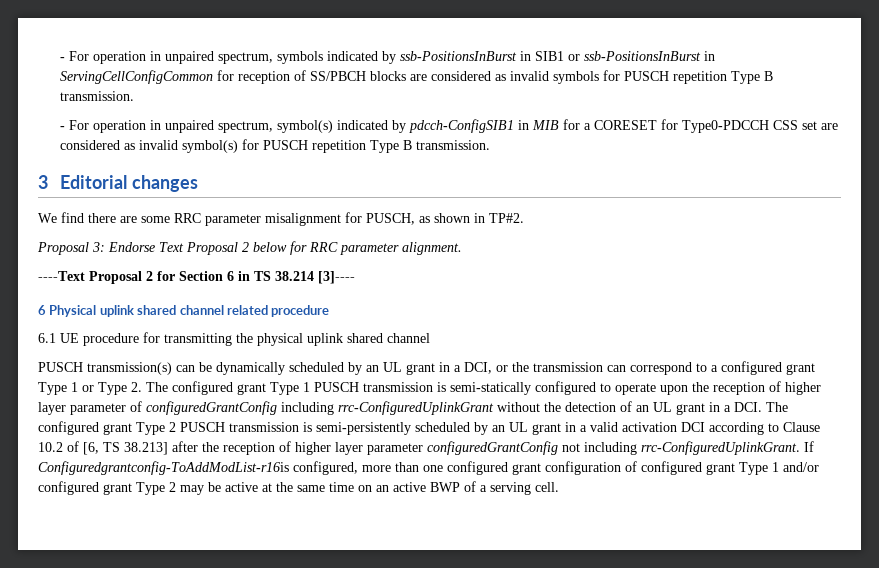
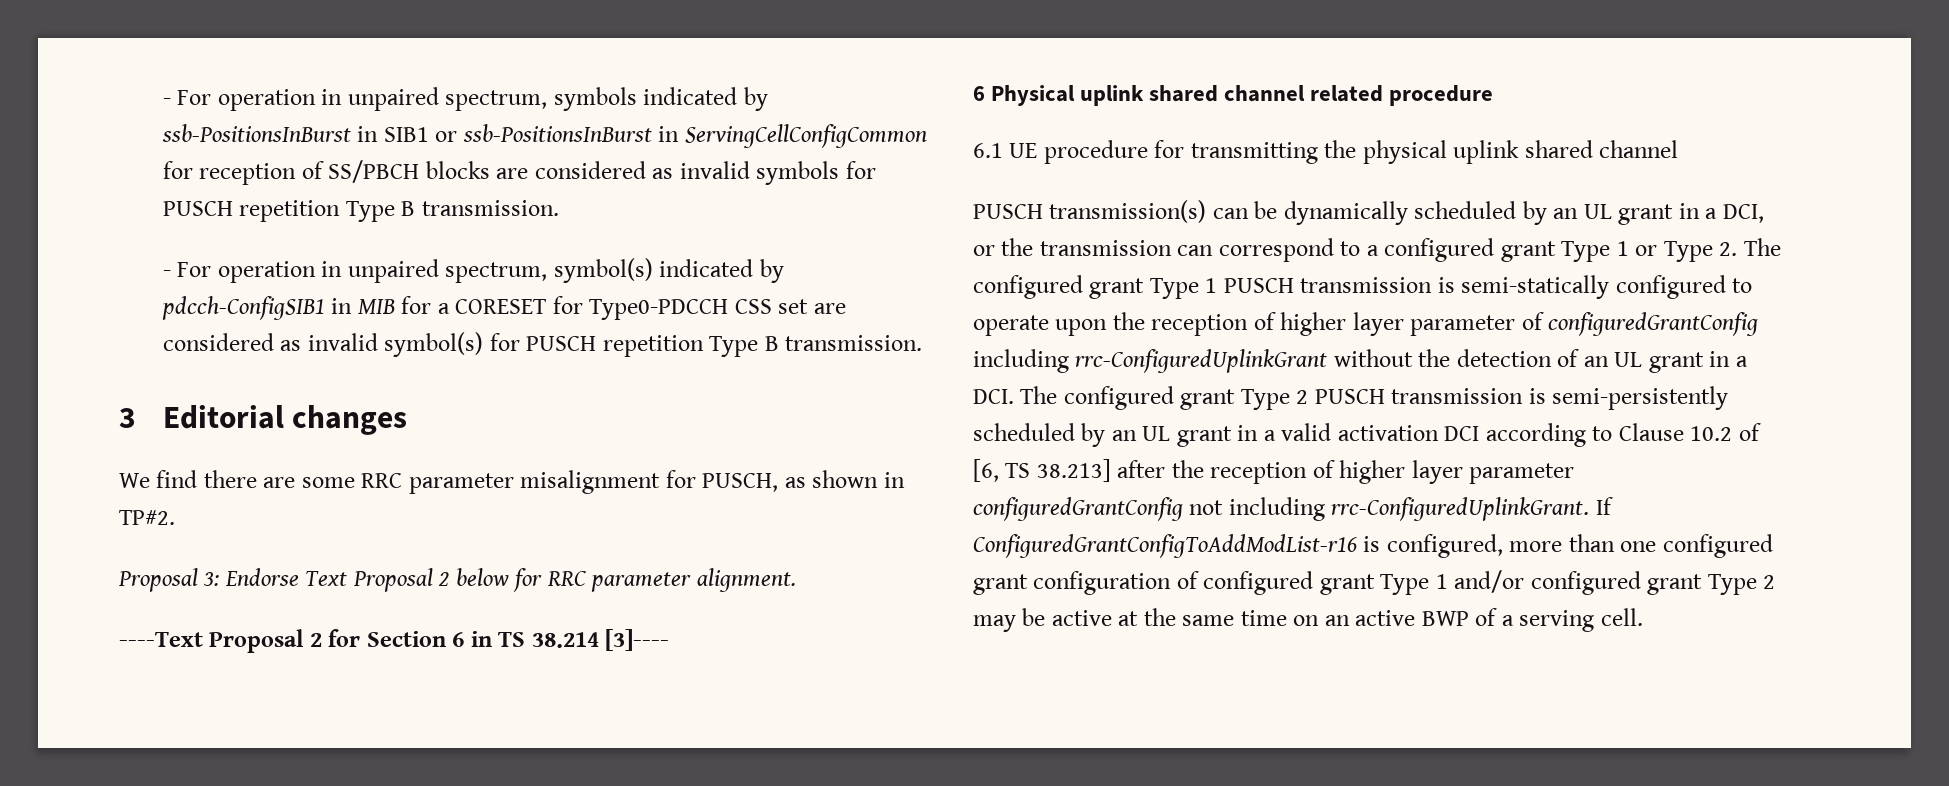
- If Configuredgrantconfig-ToAddModList-r16is configured, more than one configured grant configuration of configured grant Type 1 and/or configured grant Type 2 may be active at the same time on an active BWP of a serving cell.
+ If ConfiguredGrantConfigToAddModList-r16 is configured, more than one configured grant configuration of configured grant Type 1 and/or configured grant Type 2 may be active at the same time on an active BWP of a serving cell.

